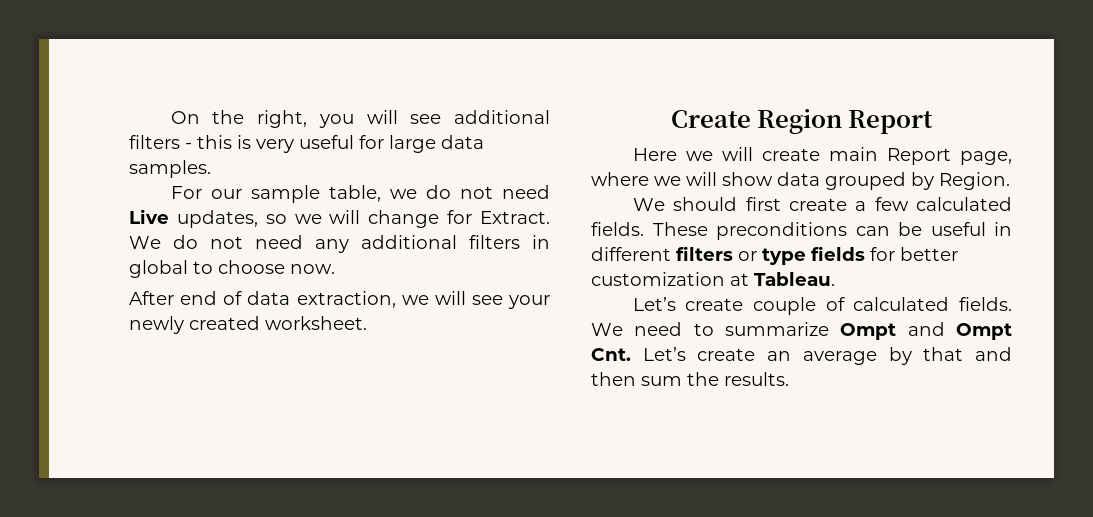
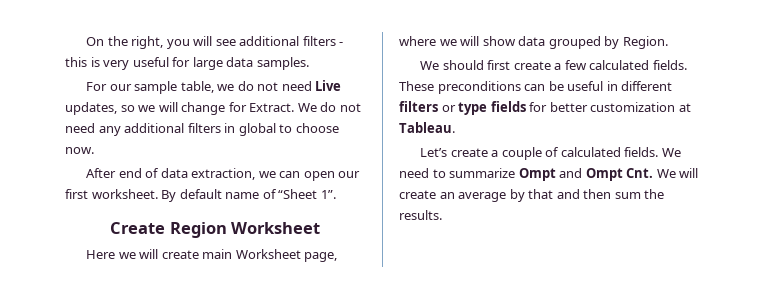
- After end of data extraction, we will see your newly created worksheet.
+ After end of data extraction, we can open our first worksheet. By default name of “Sheet 1”.
- Create Region Report
+ Create Region Worksheet
- Here we will create main Report page, where we will show data grouped by Region.
+ Here we will create main Worksheet page, where we will show data grouped by Region.
- Let’s create couple of calculated fields.
+ Let’s create a couple of calculated fields.
- We need to summarize Ompt and Ompt Cnt. Let’s create an average by that and then sum the results.
+ We need to summarize Ompt and Ompt Cnt. We will create an average by that and then sum the results.

